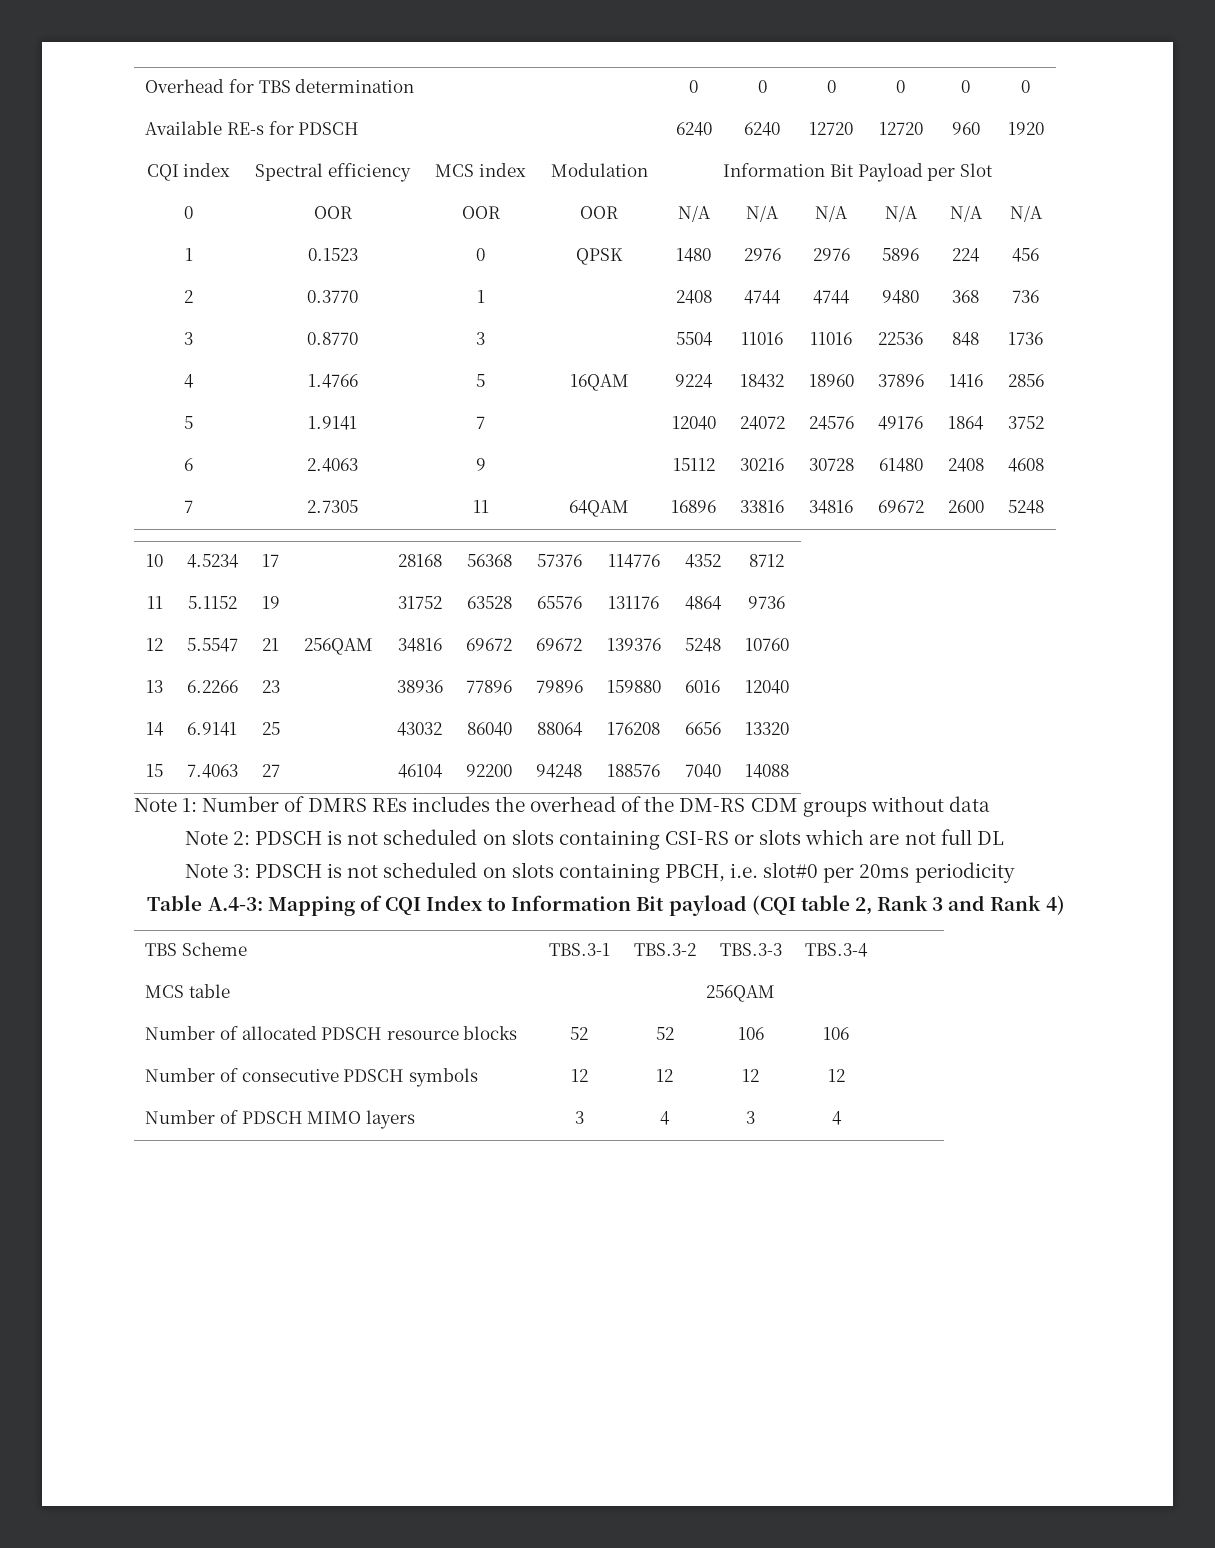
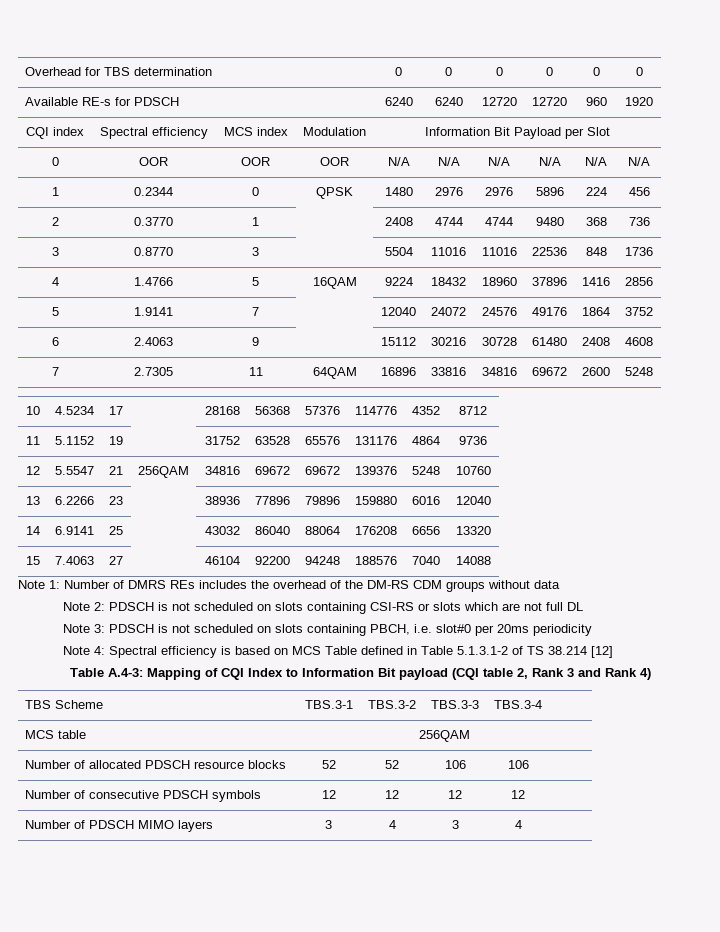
- 1 | 0.1523 | 0 | QPSK | 1480 | 2976 | 2976 | 5896 | 224 | 456
+ 1 | 0.2344 | 0 | QPSK | 1480 | 2976 | 2976 | 5896 | 224 | 456
+ Note 4: Spectral efficiency is based on MCS Table defined in Table 5.1.3.1-2 of TS 38.214 [12]

